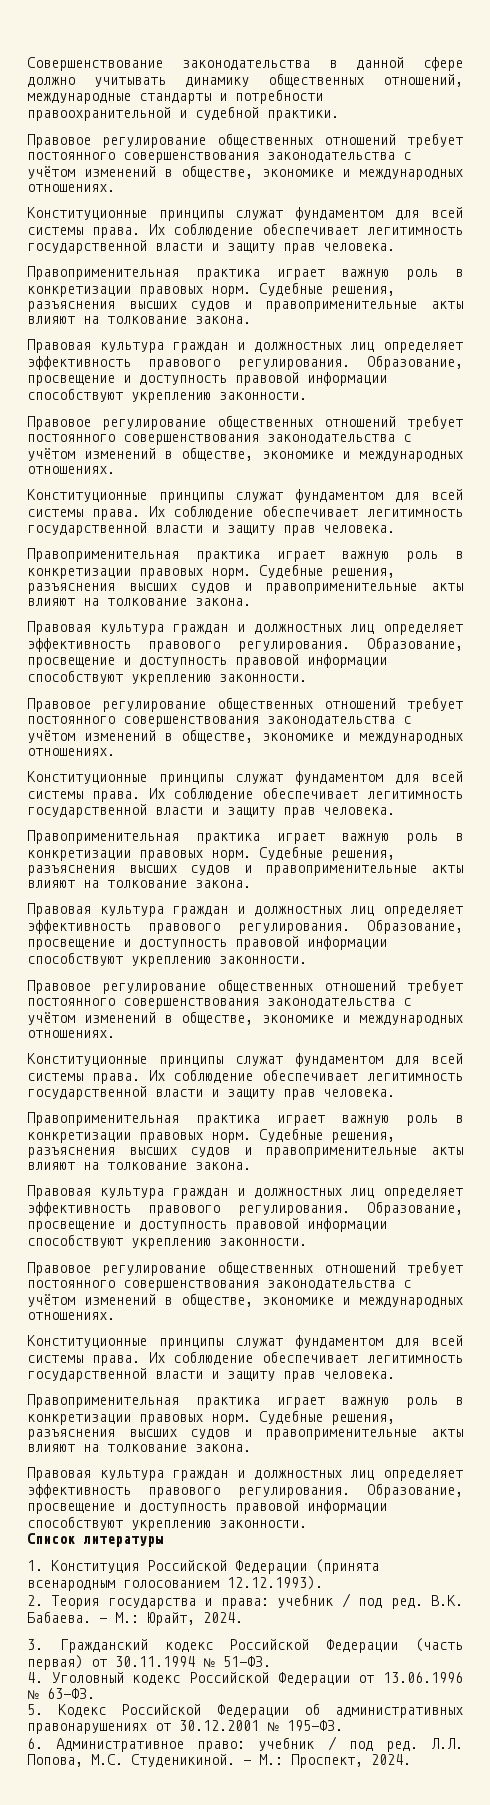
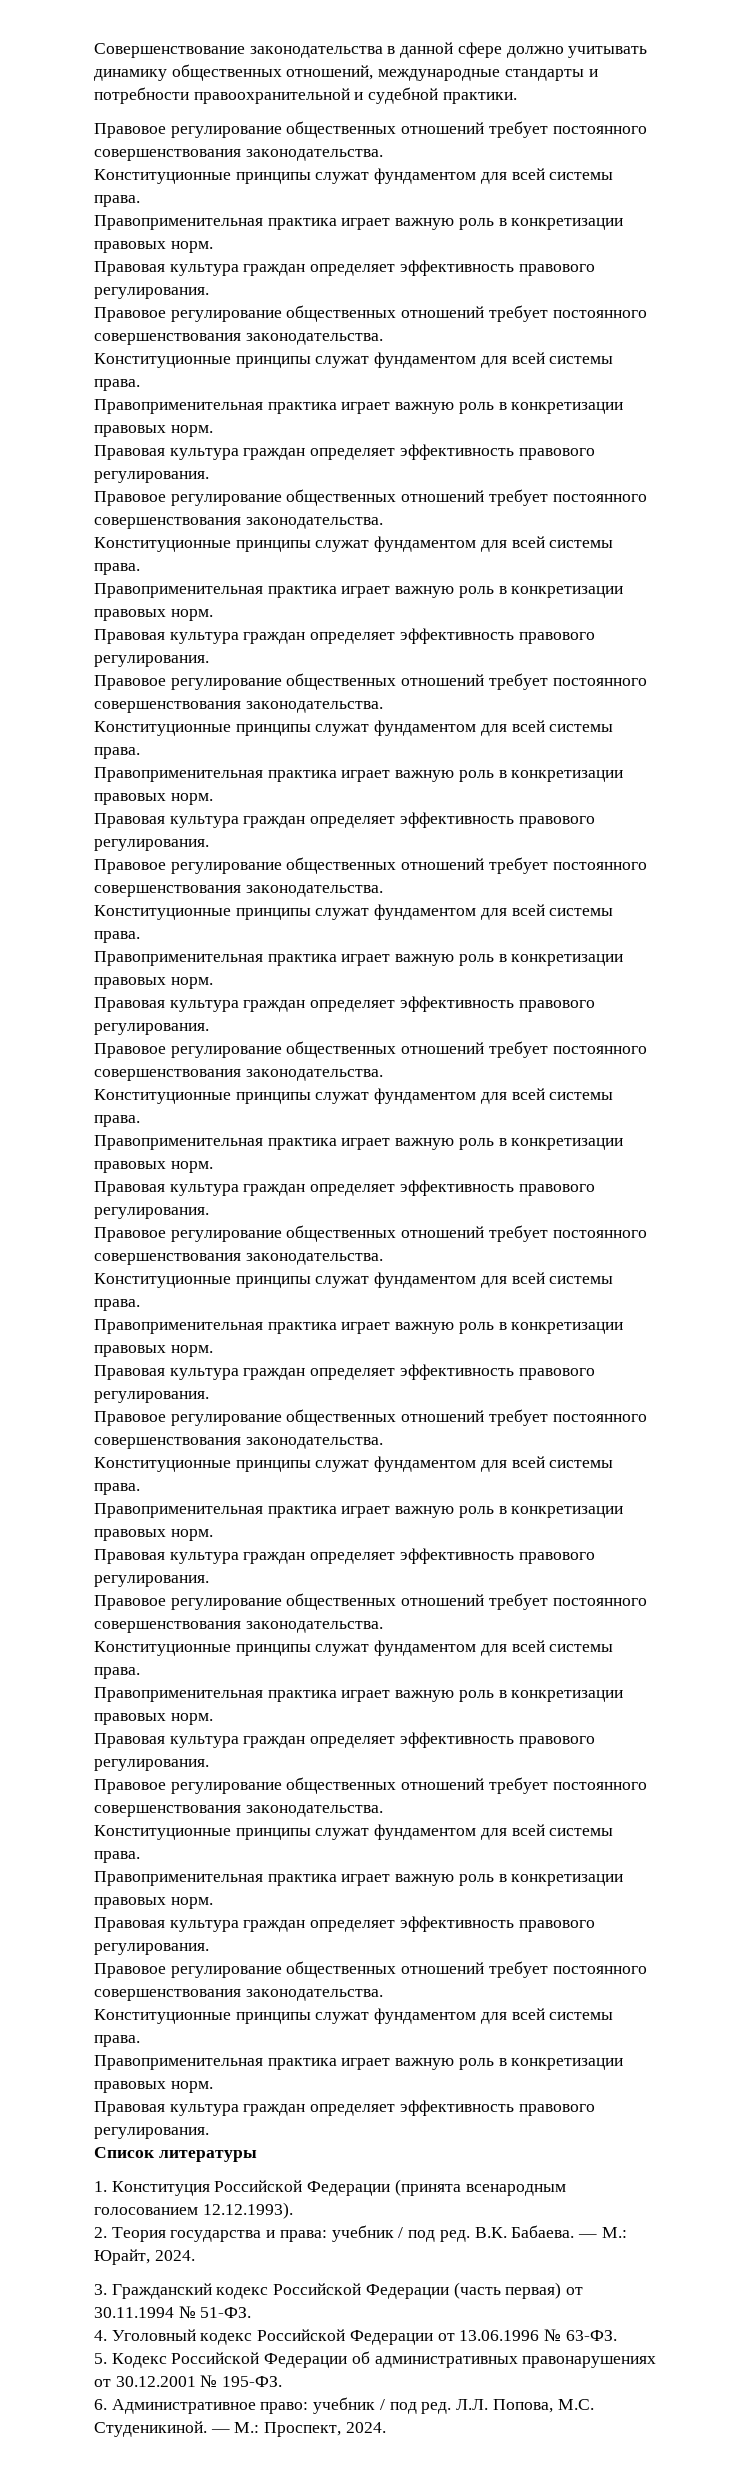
  Совершенствование законодательства в данной сфере должно учитывать динамику общественных отношений, международные стандарты и потребности правоохранительной и судебной практики.
- Правовое регулирование общественных отношений требует постоянного совершенствования законодательства с учётом изменений в обществе, экономике и международных отношениях.
- Конституционные принципы служат фундаментом для всей системы права. Их соблюдение обеспечивает легитимность государственной власти и защиту прав человека.
- Правоприменительная практика играет важную роль в конкретизации правовых норм. Судебные решения, разъяснения высших судов и правоприменительные акты влияют на толкование закона.
- Правовая культура граждан и должностных лиц определяет эффективность правового регулирования. Образование, просвещение и доступность правовой информации способствуют укреплению законности.
- Правовое регулирование общественных отношений требует постоянного совершенствования законодательства с учётом изменений в обществе, экономике и международных отношениях.
- Конституционные принципы служат фундаментом для всей системы права. Их соблюдение обеспечивает легитимность государственной власти и защиту прав человека.
- Правоприменительная практика играет важную роль в конкретизации правовых норм. Судебные решения, разъяснения высших судов и правоприменительные акты влияют на толкование закона.
- Правовая культура граждан и должностных лиц определяет эффективность правового регулирования. Образование, просвещение и доступность правовой информации способствуют укреплению законности.
- Правовое регулирование общественных отношений требует постоянного совершенствования законодательства с учётом изменений в обществе, экономике и международных отношениях.
- Конституционные принципы служат фундаментом для всей системы права. Их соблюдение обеспечивает легитимность государственной власти и защиту прав человека.
- Правоприменительная практика играет важную роль в конкретизации правовых норм. Судебные решения, разъяснения высших судов и правоприменительные акты влияют на толкование закона.
- Правовая культура граждан и должностных лиц определяет эффективность правового регулирования. Образование, просвещение и доступность правовой информации способствуют укреплению законности.
- Правовое регулирование общественных отношений требует постоянного совершенствования законодательства с учётом изменений в обществе, экономике и международных отношениях.
- Конституционные принципы служат фундаментом для всей системы права. Их соблюдение обеспечивает легитимность государственной власти и защиту прав человека.
- Правоприменительная практика играет важную роль в конкретизации правовых норм. Судебные решения, разъяснения высших судов и правоприменительные акты влияют на толкование закона.
- Правовая культура граждан и должностных лиц определяет эффективность правового регулирования. Образование, просвещение и доступность правовой информации способствуют укреплению законности.
- Правовое регулирование общественных отношений требует постоянного совершенствования законодательства с учётом изменений в обществе, экономике и международных отношениях.
- Конституционные принципы служат фундаментом для всей системы права. Их соблюдение обеспечивает легитимность государственной власти и защиту прав человека.
- Правоприменительная практика играет важную роль в конкретизации правовых норм. Судебные решения, разъяснения высших судов и правоприменительные акты влияют на толкование закона.
- Правовая культура граждан и должностных лиц определяет эффективность правового регулирования. Образование, просвещение и доступность правовой информации способствуют укреплению законности.
+ Правовое регулирование общественных отношений требует постоянного совершенствования законодательства.
+ Конституционные принципы служат фундаментом для всей системы права.
+ Правоприменительная практика играет важную роль в конкретизации правовых норм.
+ Правовая культура граждан определяет эффективность правового регулирования.
+ Правовое регулирование общественных отношений требует постоянного совершенствования законодательства.
+ Конституционные принципы служат фундаментом для всей системы права.
+ Правоприменительная практика играет важную роль в конкретизации правовых норм.
+ Правовая культура граждан определяет эффективность правового регулирования.
+ Правовое регулирование общественных отношений требует постоянного совершенствования законодательства.
+ Конституционные принципы служат фундаментом для всей системы права.
+ Правоприменительная практика играет важную роль в конкретизации правовых норм.
+ Правовая культура граждан определяет эффективность правового регулирования.
+ Правовое регулирование общественных отношений требует постоянного совершенствования законодательства.
+ Конституционные принципы служат фундаментом для всей системы права.
+ Правоприменительная практика играет важную роль в конкретизации правовых норм.
+ Правовая культура граждан определяет эффективность правового регулирования.
+ Правовое регулирование общественных отношений требует постоянного совершенствования законодательства.
+ Конституционные принципы служат фундаментом для всей системы права.
+ Правоприменительная практика играет важную роль в конкретизации правовых норм.
+ Правовая культура граждан определяет эффективность правового регулирования.
+ Правовое регулирование общественных отношений требует постоянного совершенствования законодательства.
+ Конституционные принципы служат фундаментом для всей системы права.
+ Правоприменительная практика играет важную роль в конкретизации правовых норм.
+ Правовая культура граждан определяет эффективность правового регулирования.
+ Правовое регулирование общественных отношений требует постоянного совершенствования законодательства.
+ Конституционные принципы служат фундаментом для всей системы права.
+ Правоприменительная практика играет важную роль в конкретизации правовых норм.
+ Правовая культура граждан определяет эффективность правового регулирования.
+ Правовое регулирование общественных отношений требует постоянного совершенствования законодательства.
+ Конституционные принципы служат фундаментом для всей системы права.
+ Правоприменительная практика играет важную роль в конкретизации правовых норм.
+ Правовая культура граждан определяет эффективность правового регулирования.
+ Правовое регулирование общественных отношений требует постоянного совершенствования законодательства.
+ Конституционные принципы служат фундаментом для всей системы права.
+ Правоприменительная практика играет важную роль в конкретизации правовых норм.
+ Правовая культура граждан определяет эффективность правового регулирования.
+ Правовое регулирование общественных отношений требует постоянного совершенствования законодательства.
+ Конституционные принципы служат фундаментом для всей системы права.
+ Правоприменительная практика играет важную роль в конкретизации правовых норм.
+ Правовая культура граждан определяет эффективность правового регулирования.
+ Правовое регулирование общественных отношений требует постоянного совершенствования законодательства.
+ Конституционные принципы служат фундаментом для всей системы права.
+ Правоприменительная практика играет важную роль в конкретизации правовых норм.
+ Правовая культура граждан определяет эффективность правового регулирования.

